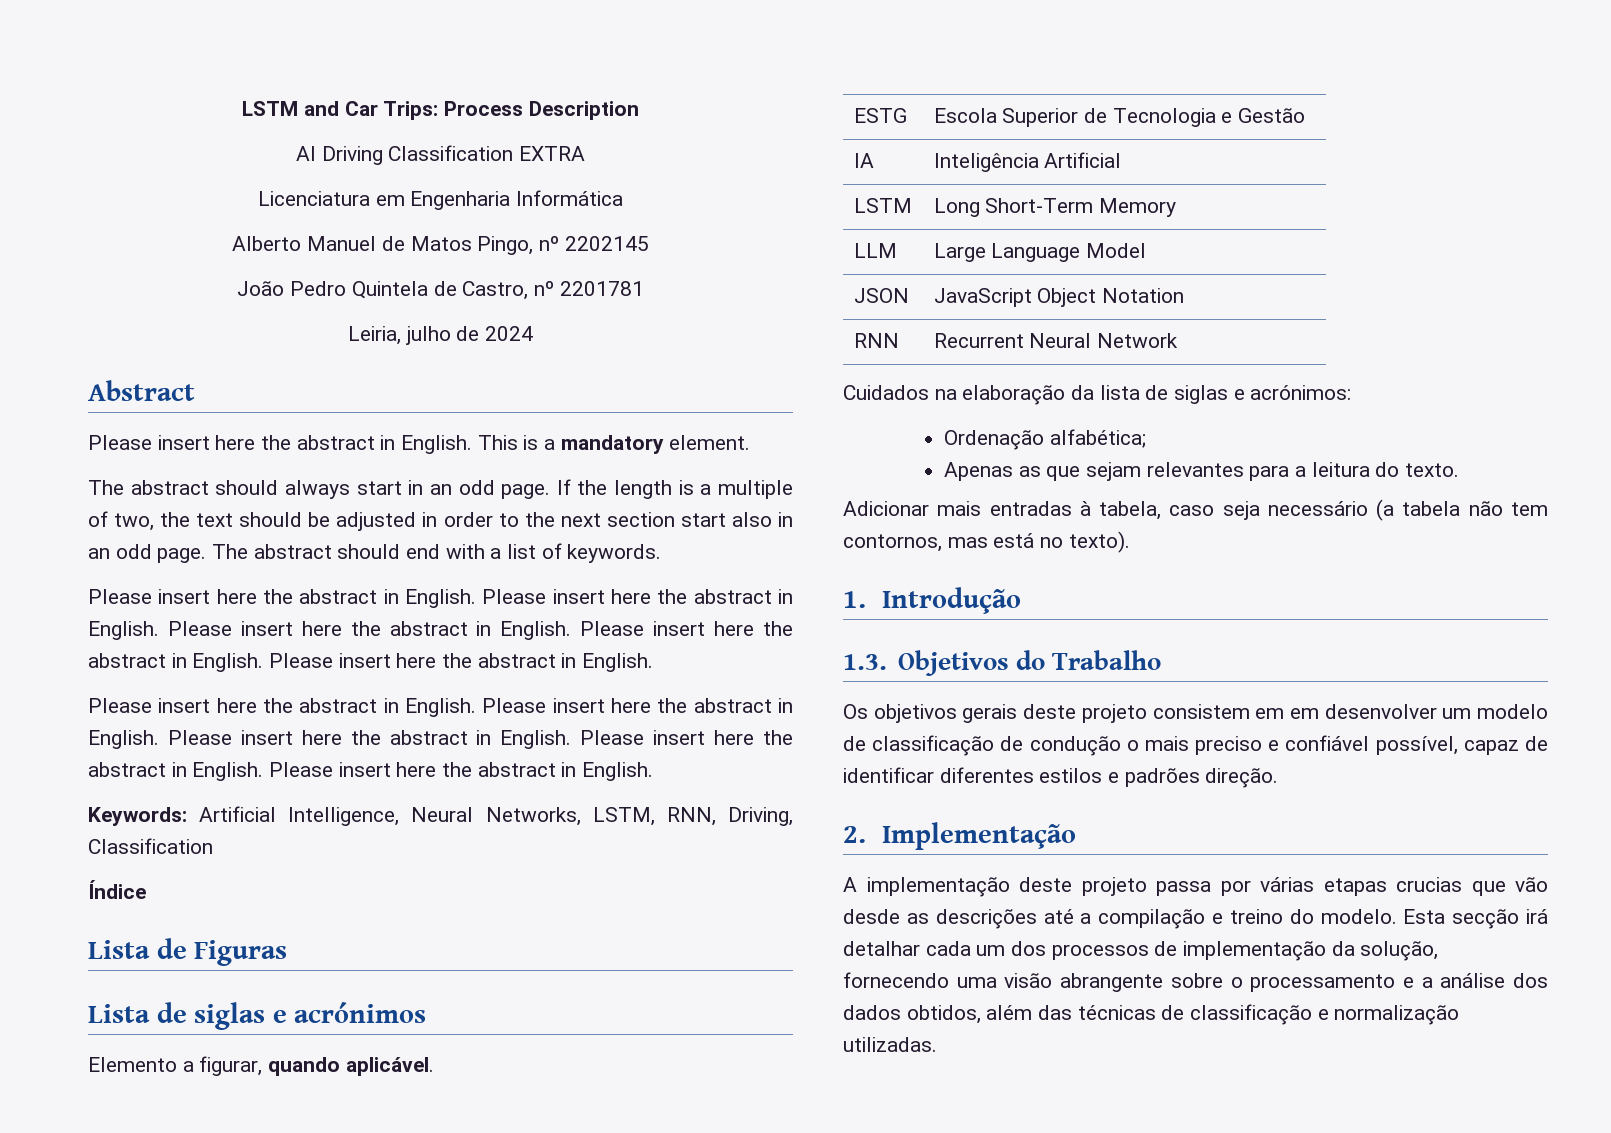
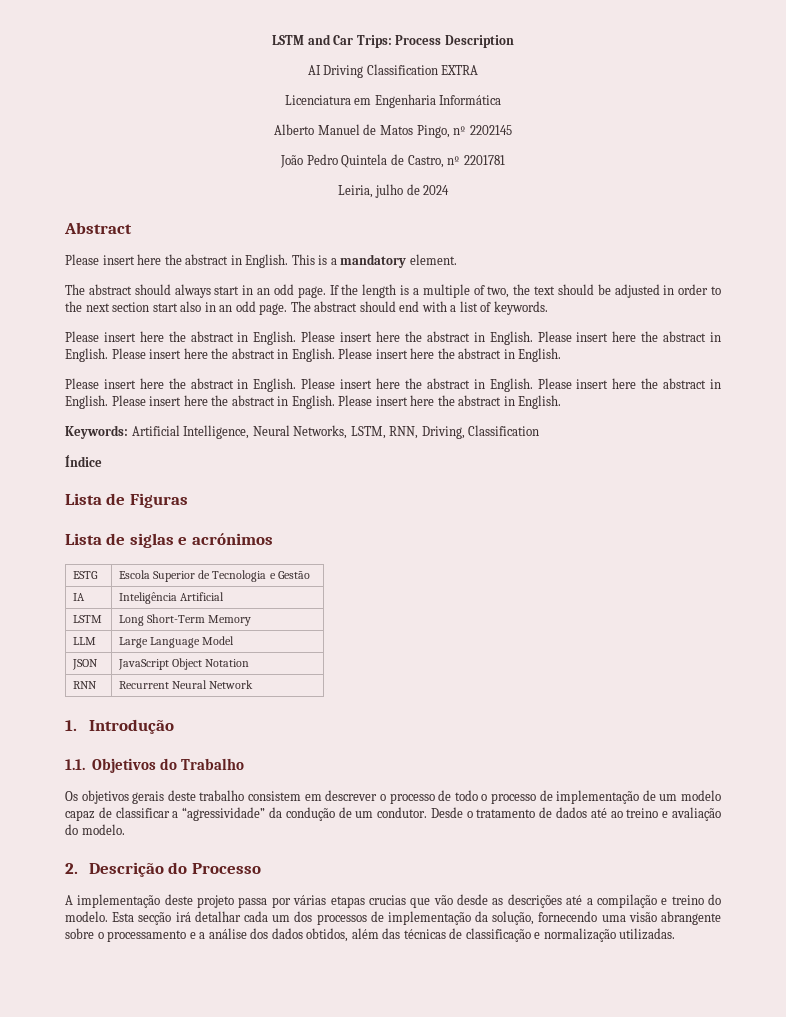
- Elemento a figurar, quando aplicável.
- Cuidados na elaboração da lista de siglas e acrónimos:
- Ordenação alfabética;
- Apenas as que sejam relevantes para a leitura do texto.
- Adicionar mais entradas à tabela, caso seja necessário (a tabela não tem contornos, mas está no texto).
- 1.3. Objetivos do Trabalho
+ 1.1. Objetivos do Trabalho
- Os objetivos gerais deste projeto consistem em em desenvolver um modelo de classificação de condução o mais preciso e confiável possível, capaz de identificar diferentes estilos e padrões direção.
- 2. Implementação
+ Os objetivos gerais deste trabalho consistem em descrever o processo de todo o processo de implementação de um modelo capaz de classificar a “agressividade” da condução de um condutor. Desde o tratamento de dados até ao treino e avaliação do modelo.
+ 2. Descrição do Processo

